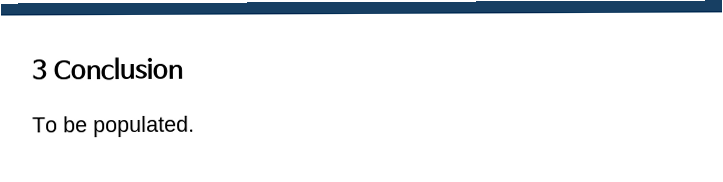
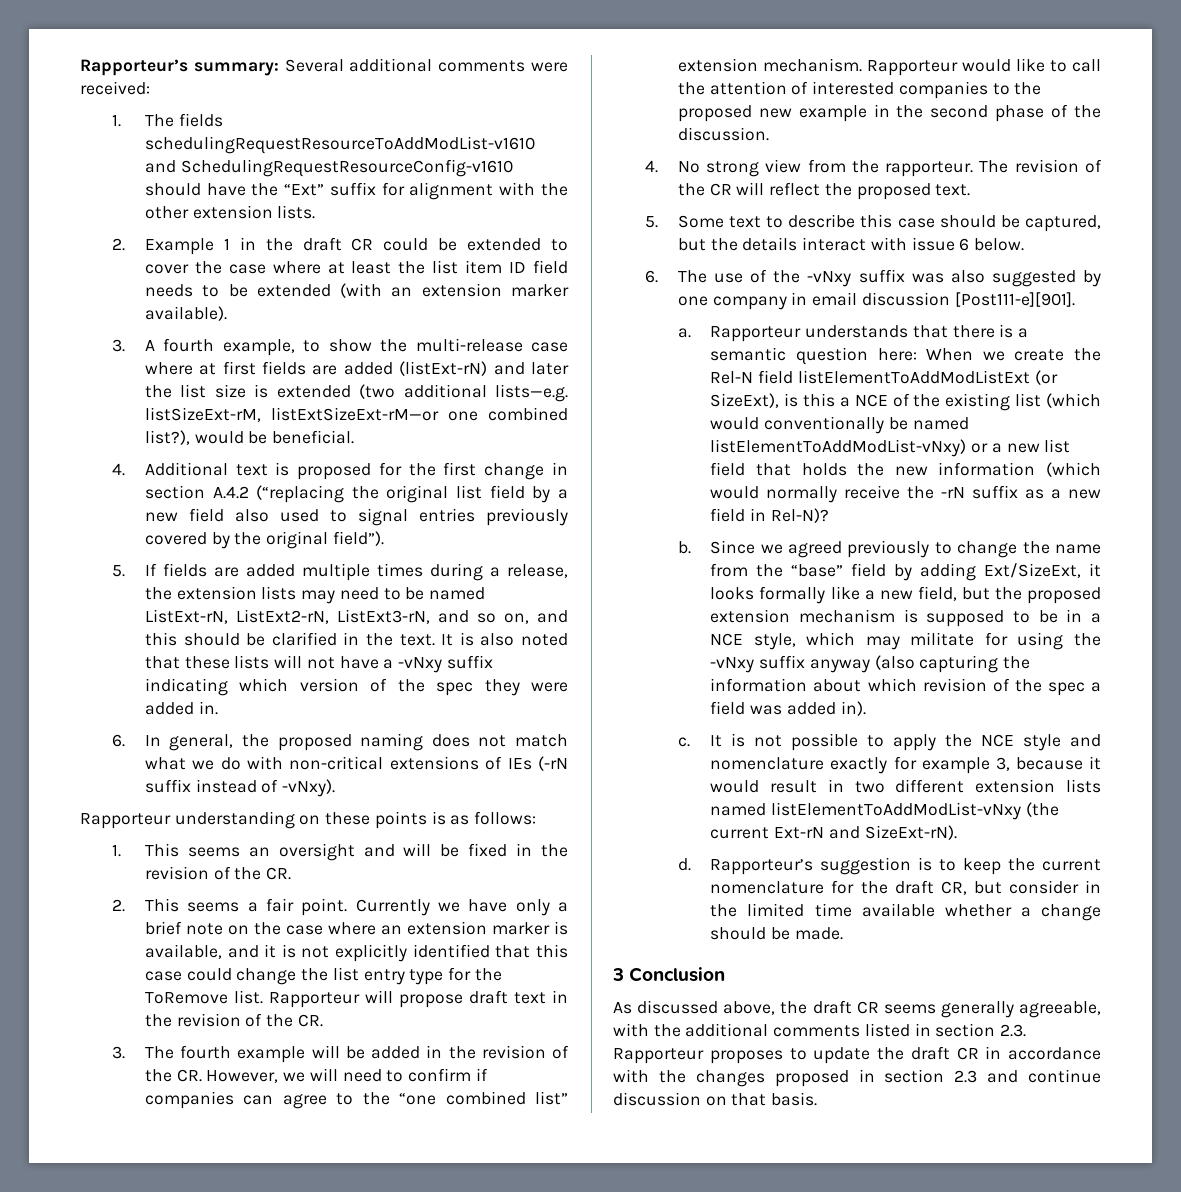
+ Rapporteur’s summary: Several additional comments were received:
+ 1. The fields schedulingRequestResourceToAddModList-v1610 and SchedulingRequestResourceConfig-v1610 should have the “Ext” suffix for alignment with the other extension lists.
+ 2. Example 1 in the draft CR could be extended to cover the case where at least the list item ID field needs to be extended (with an extension marker available).
+ 3. A fourth example, to show the multi-release case where at first fields are added (listExt-rN) and later the list size is extended (two additional lists—e.g. listSizeExt-rM, listExtSizeExt-rM—or one combined list?), would be beneficial.
+ 4. Additional text is proposed for the first change in section A.4.2 (“replacing the original list field by a new field also used to signal entries previously covered by the original field”).
+ 5. If fields are added multiple times during a release, the extension lists may need to be named ListExt-rN, ListExt2-rN, ListExt3-rN, and so on, and this should be clarified in the text. It is also noted that these lists will not have a -vNxy suffix indicating which version of the spec they were added in.
+ 6. In general, the proposed naming does not match what we do with non-critical extensions of IEs (-rN suffix instead of -vNxy).
+ Rapporteur understanding on these points is as follows:
+ 1. This seems an oversight and will be fixed in the revision of the CR.
+ 2. This seems a fair point. Currently we have only a brief note on the case where an extension marker is available, and it is not explicitly identified that this case could change the list entry type for the ToRemove list. Rapporteur will propose draft text in the revision of the CR.
+ 3. The fourth example will be added in the revision of the CR. However, we will need to confirm if companies can agree to the “one combined list” extension mechanism. Rapporteur would like to call the attention of interested companies to the proposed new example in the second phase of the discussion.
+ 4. No strong view from the rapporteur. The revision of the CR will reflect the proposed text.
+ 5. Some text to describe this case should be captured, but the details interact with issue 6 below.
+ 6. The use of the -vNxy suffix was also suggested by one company in email discussion [Post111-e][901].
+ a. Rapporteur understands that there is a semantic question here: When we create the Rel-N field listElementToAddModListExt (or SizeExt), is this a NCE of the existing list (which would conventionally be named listElementToAddModList-vNxy) or a new list field that holds the new information (which would normally receive the -rN suffix as a new field in Rel-N)?
+ b. Since we agreed previously to change the name from the “base” field by adding Ext/SizeExt, it looks formally like a new field, but the proposed extension mechanism is supposed to be in a NCE style, which may militate for using the -vNxy suffix anyway (also capturing the information about which revision of the spec a field was added in).
+ c. It is not possible to apply the NCE style and nomenclature exactly for example 3, because it would result in two different extension lists named listElementToAddModList-vNxy (the current Ext-rN and SizeExt-rN).
+ d. Rapporteur’s suggestion is to keep the current nomenclature for the draft CR, but consider in the limited time available whether a change should be made.
  3 Conclusion
- To be populated.
+ As discussed above, the draft CR seems generally agreeable, with the additional comments listed in section 2.3. Rapporteur proposes to update the draft CR in accordance with the changes proposed in section 2.3 and continue discussion on that basis.

